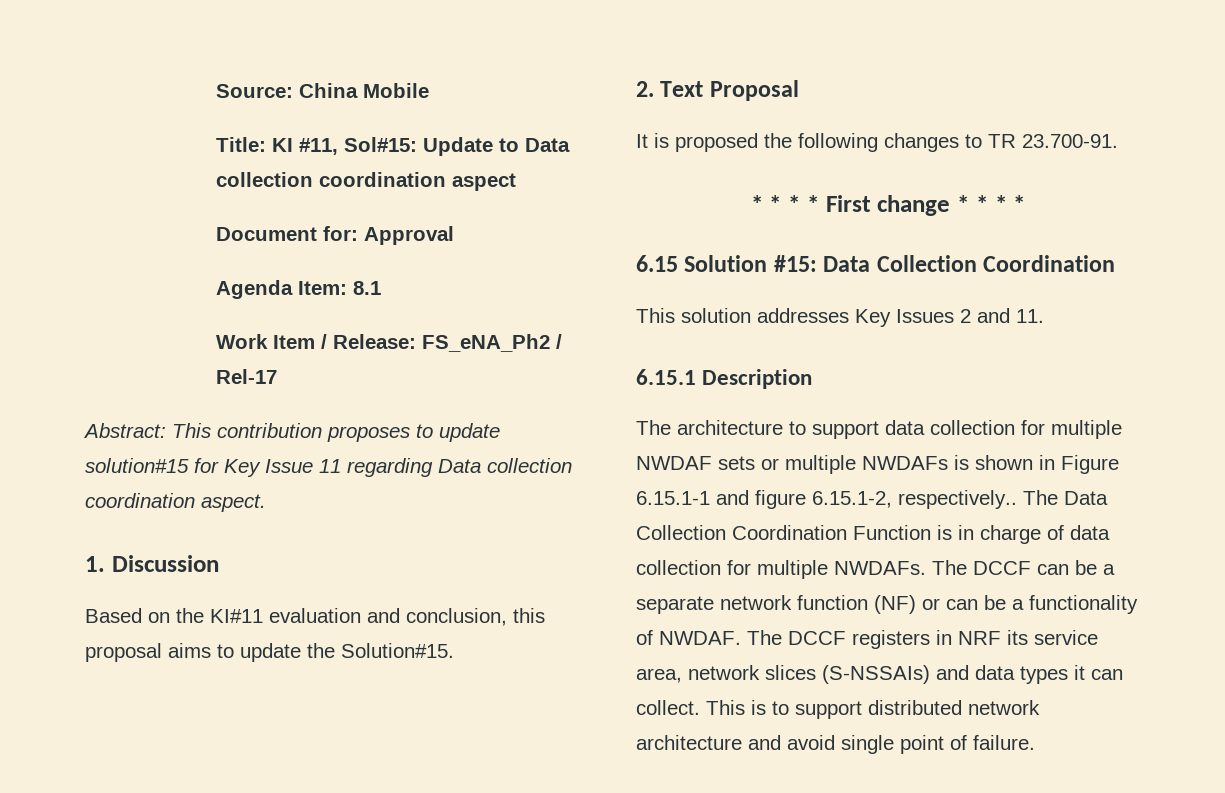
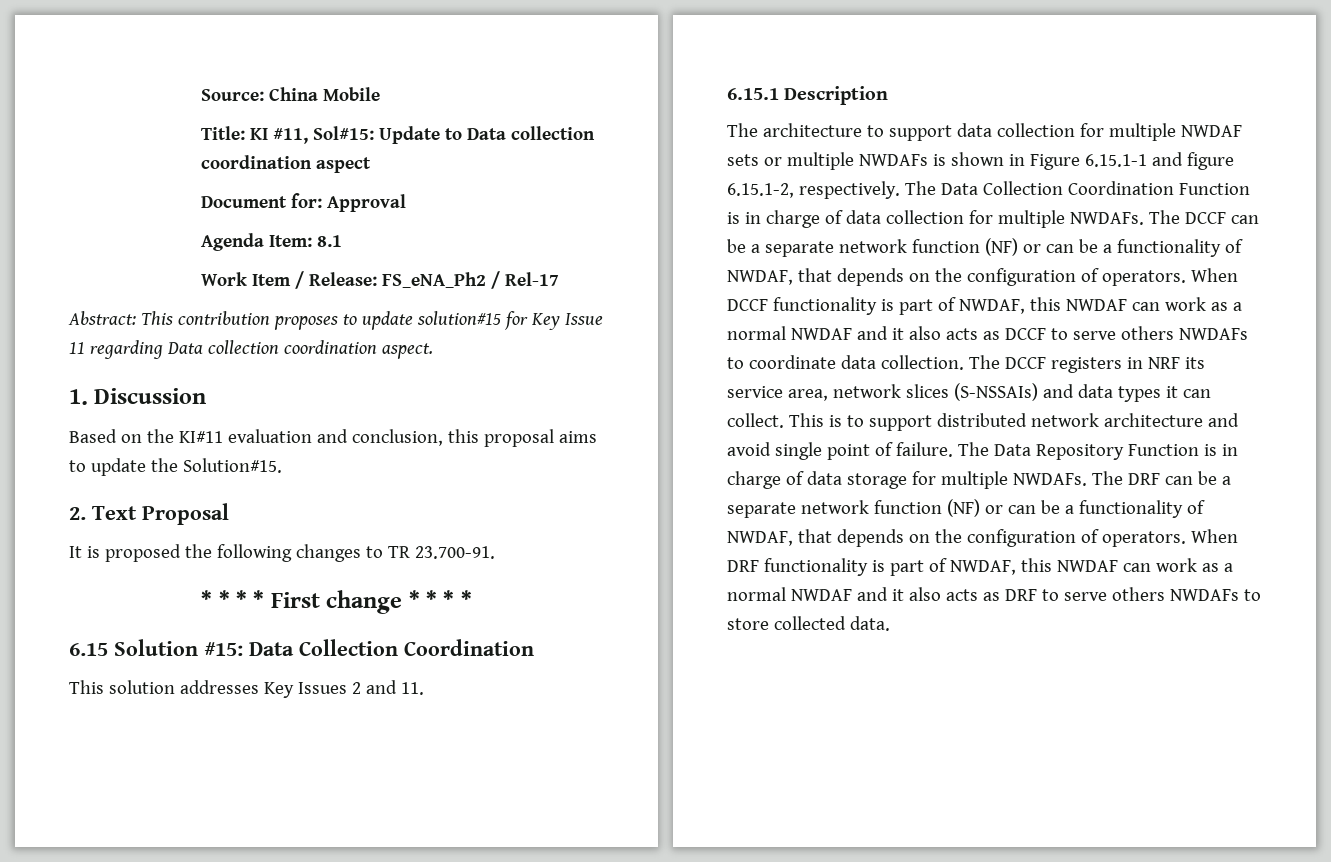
- The architecture to support data collection for multiple NWDAF sets or multiple NWDAFs is shown in Figure 6.15.1-1 and figure 6.15.1-2, respectively..
+ The architecture to support data collection for multiple NWDAF sets or multiple NWDAFs is shown in Figure 6.15.1-1 and figure 6.15.1-2, respectively.
- The DCCF can be a separate network function (NF) or can be a functionality of NWDAF.
+ The DCCF can be a separate network function (NF) or can be a functionality of NWDAF, that depends on the configuration of operators. When DCCF functionality is part of NWDAF, this NWDAF can work as a normal NWDAF and it also acts as DCCF to serve others NWDAFs to coordinate data collection.
+ The Data Repository Function is in charge of data storage for multiple NWDAFs. The DRF can be a separate network function (NF) or can be a functionality of NWDAF, that depends on the configuration of operators. When DRF functionality is part of NWDAF, this NWDAF can work as a normal NWDAF and it also acts as DRF to serve others NWDAFs to store collected data.

